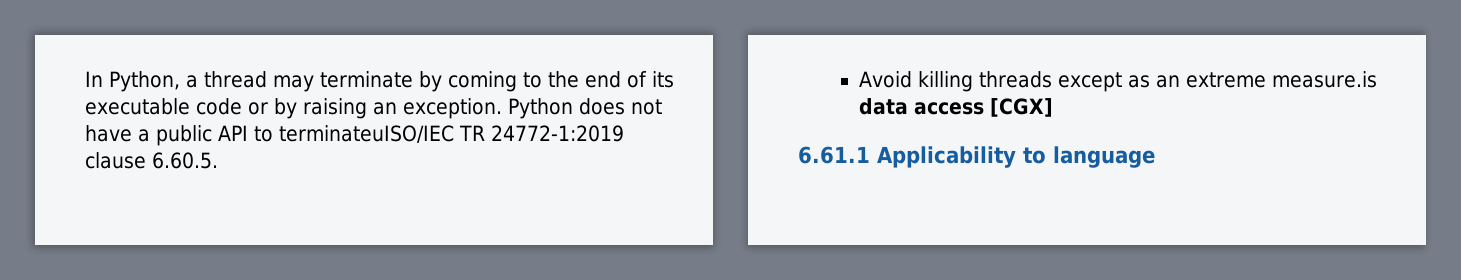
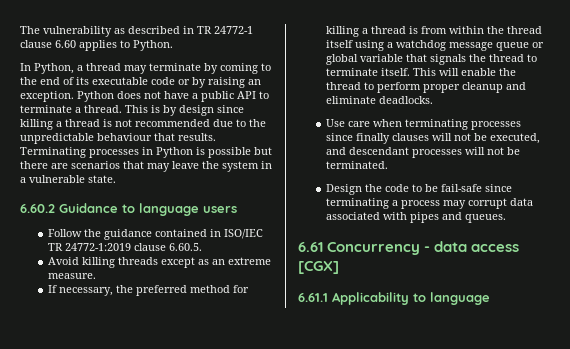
+ The vulnerability as described in TR 24772-1 clause 6.60 applies to Python.
- Python does not have a public API to terminateuISO/IEC TR 24772-1:2019 clause 6.60.5.
+ Python does not have a public API to terminate a thread. This is by design since killing a thread is not recommended due to the unpredictable behaviour that results. Terminating processes in Python is possible but there are scenarios that may leave the system in a vulnerable state.
+ 6.60.2 Guidance to language users
+ Follow the guidance contained in ISO/IEC TR 24772-1:2019 clause 6.60.5.
- Avoid killing threads except as an extreme measure.is data access [CGX]
+ Avoid killing threads except as an extreme measure.
+ If necessary, the preferred method for killing a thread is from within the thread itself using a watchdog message queue or global variable that signals the thread to terminate itself. This will enable the thread to perform proper cleanup and eliminate deadlocks.
+ Use care when terminating processes since finally clauses will not be executed, and descendant processes will not be terminated.
+ Design the code to be fail-safe since terminating a process may corrupt data associated with pipes and queues.
+ 6.61 Concurrency - data access [CGX]

